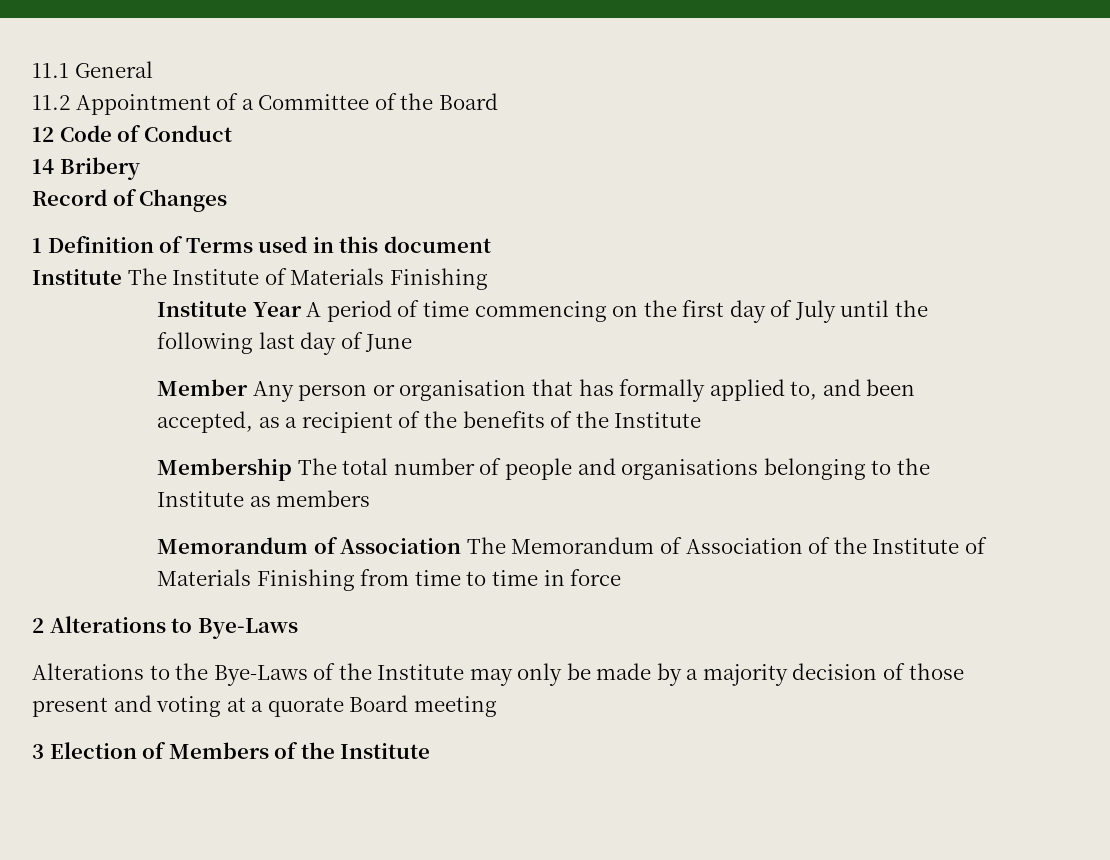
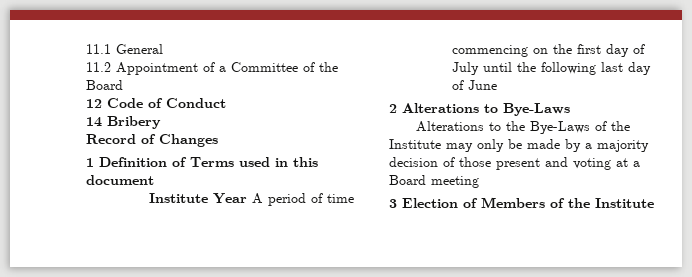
- Institute The Institute of Materials Finishing
- Member Any person or organisation that has formally applied to, and been accepted, as a recipient of the benefits of the Institute
- Membership The total number of people and organisations belonging to the Institute as members
- Memorandum of Association The Memorandum of Association of the Institute of Materials Finishing from time to time in force
- Alterations to the Bye-Laws of the Institute may only be made by a majority decision of those present and voting at a quorate Board meeting
+ Alterations to the Bye-Laws of the Institute may only be made by a majority decision of those present and voting at a Board meeting

